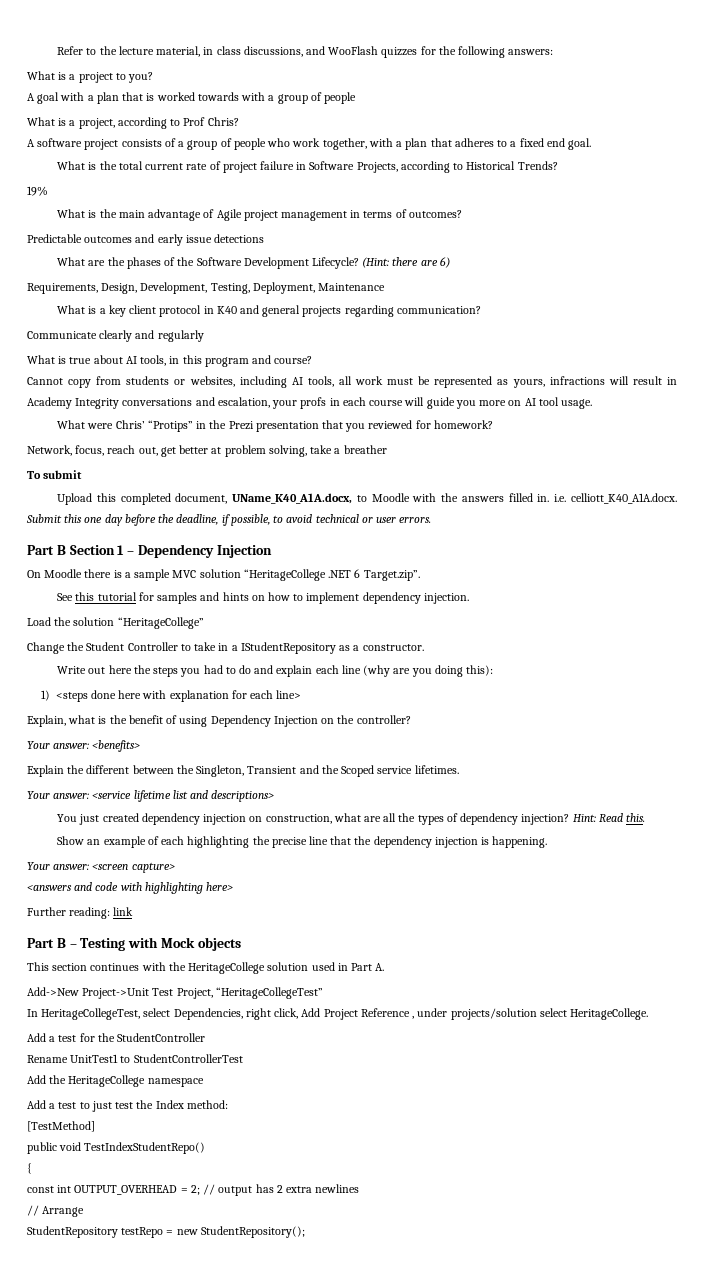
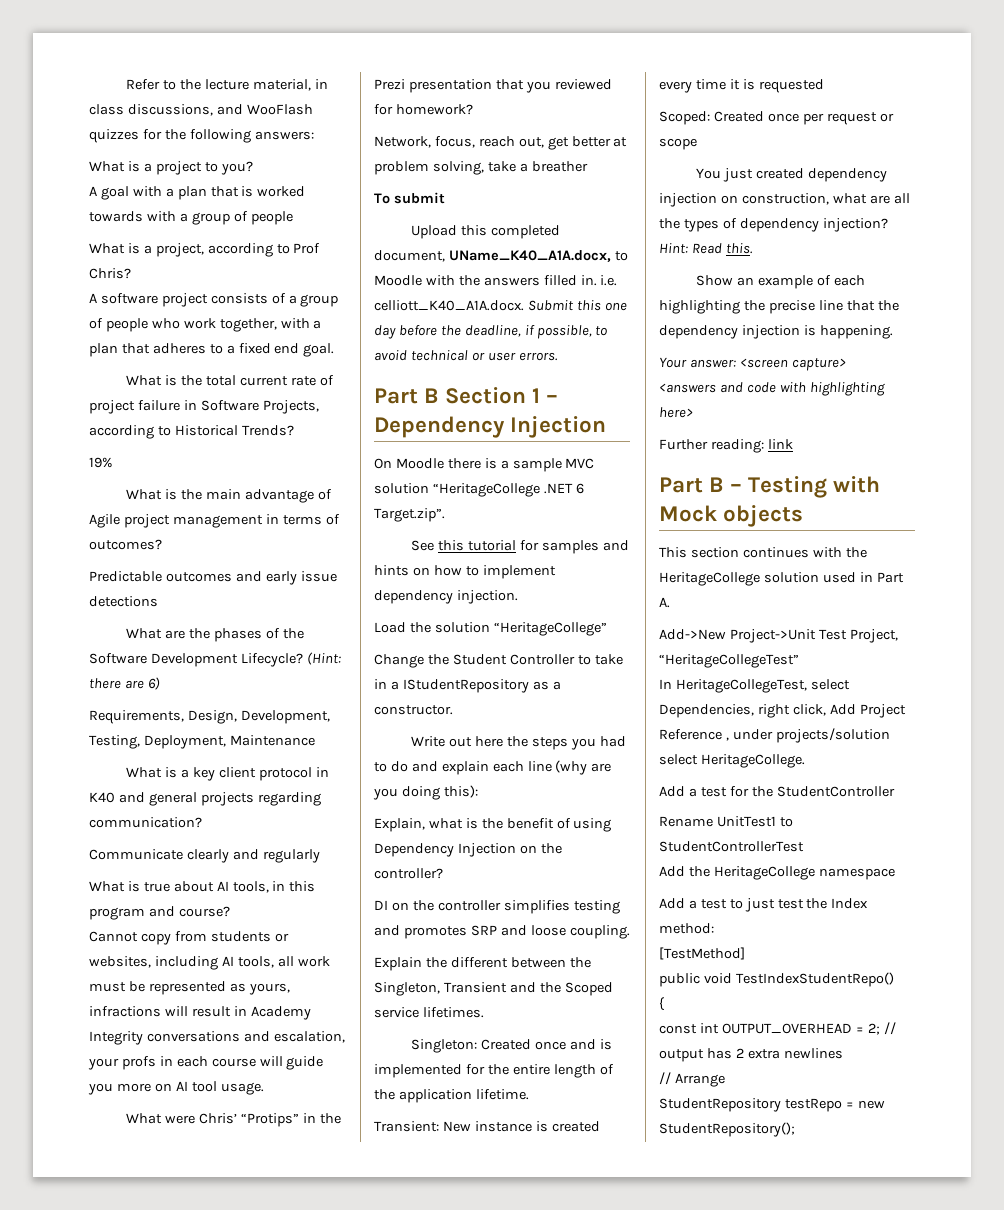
- 1) <steps done here with explanation for each line>
- Your answer: <benefits>
+ DI on the controller simplifies testing and promotes SRP and loose coupling.
- Your answer: <service lifetime list and descriptions>
+ Singleton: Created once and is implemented for the entire length of the application lifetime.
+ Transient: New instance is created every time it is requested
+ Scoped: Created once per request or scope

